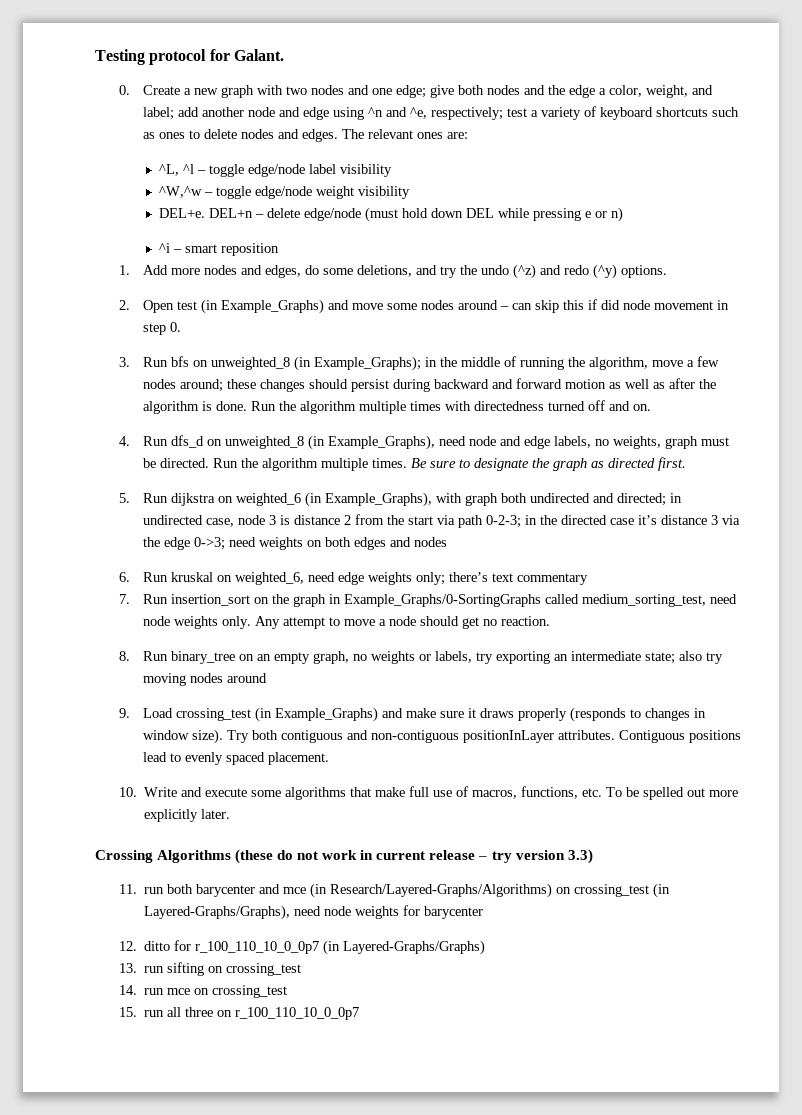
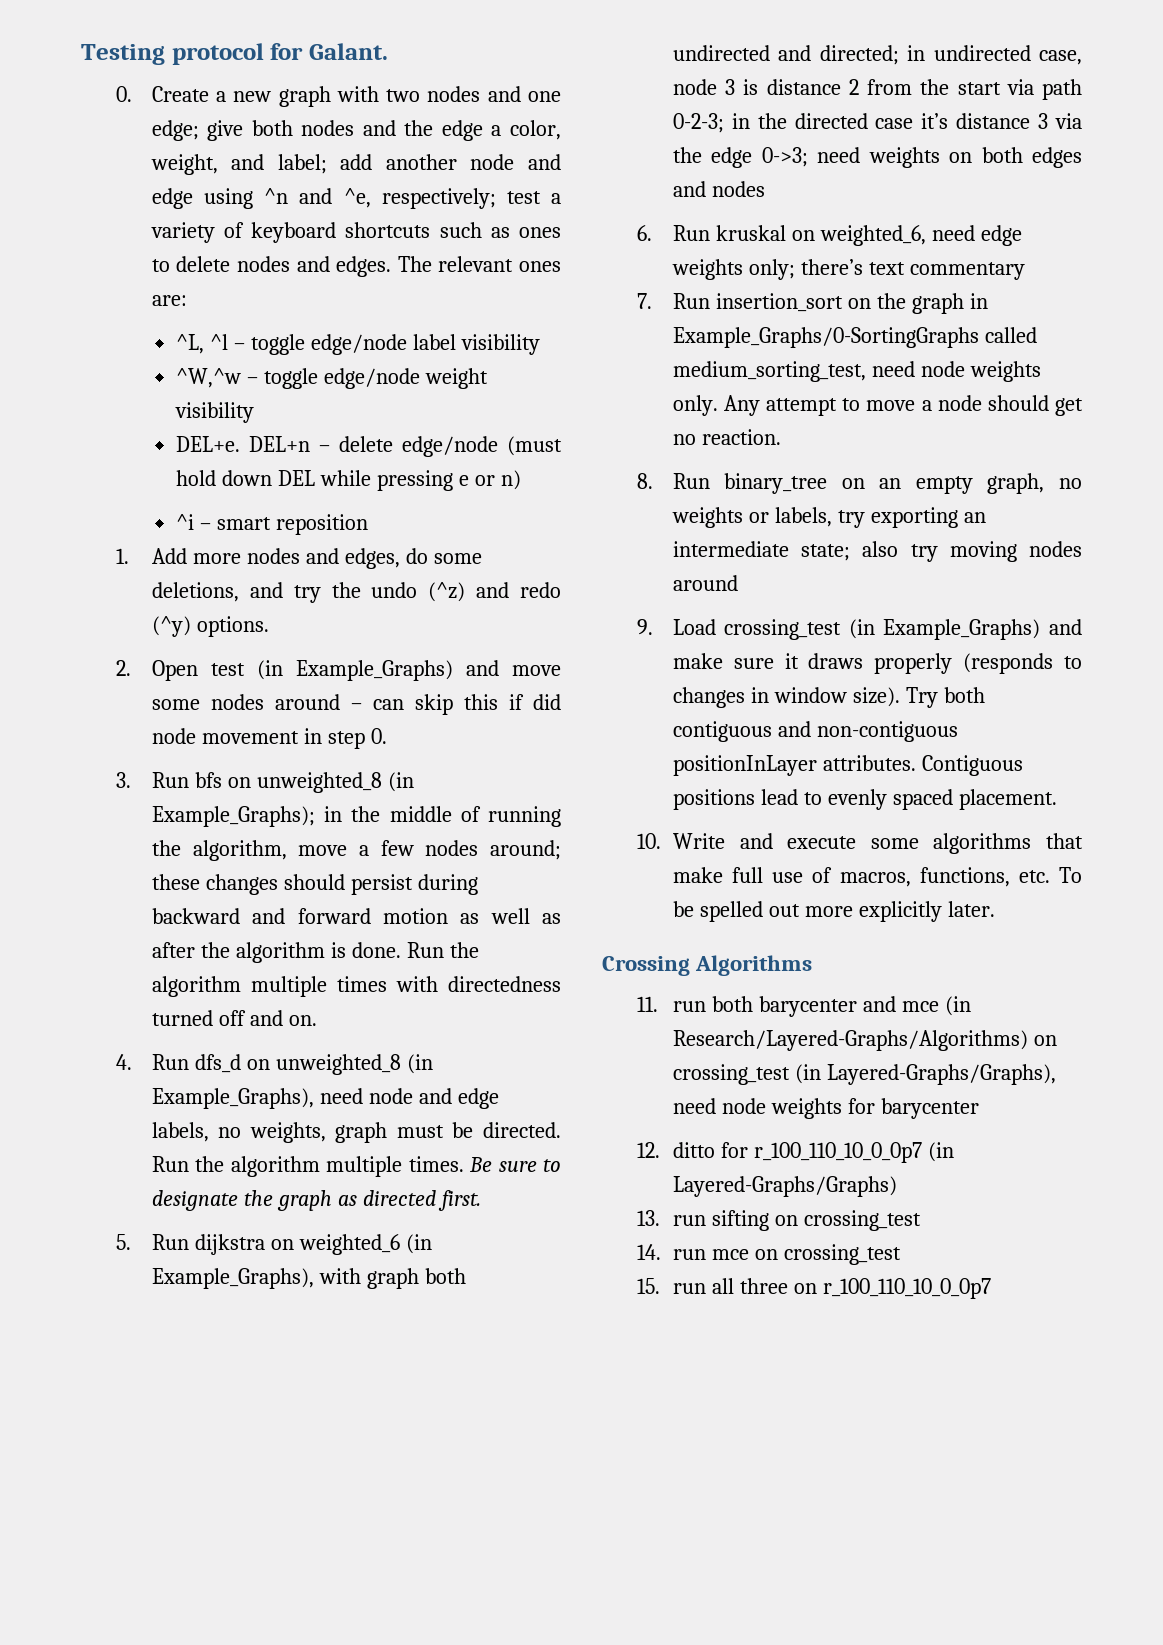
- Crossing Algorithms (these do not work in current release – try version 3.3)
+ Crossing Algorithms

